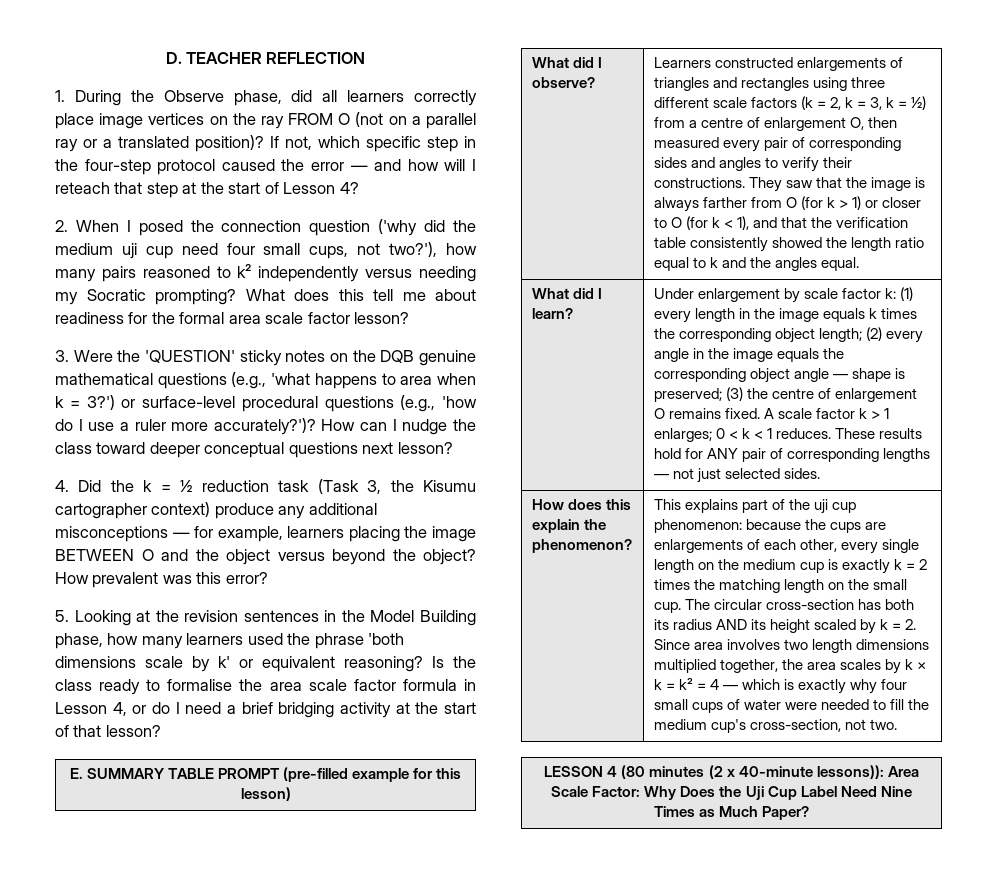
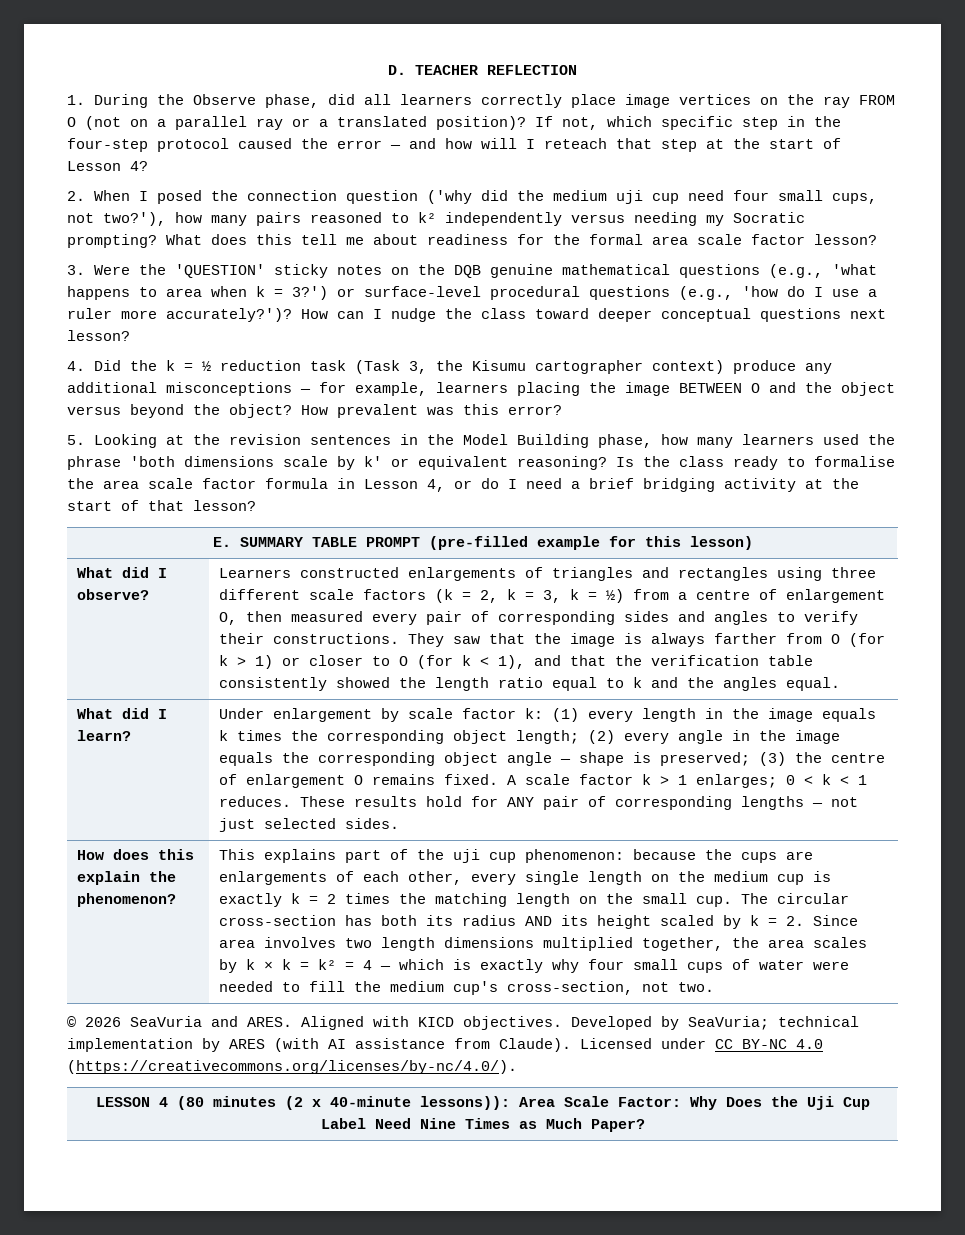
+ © 2026 SeaVuria and ARES. Aligned with KICD objectives. Developed by SeaVuria; technical implementation by ARES (with AI assistance from Claude). Licensed under CC BY-NC 4.0 (https://creativecommons.org/licenses/by-nc/4.0/).

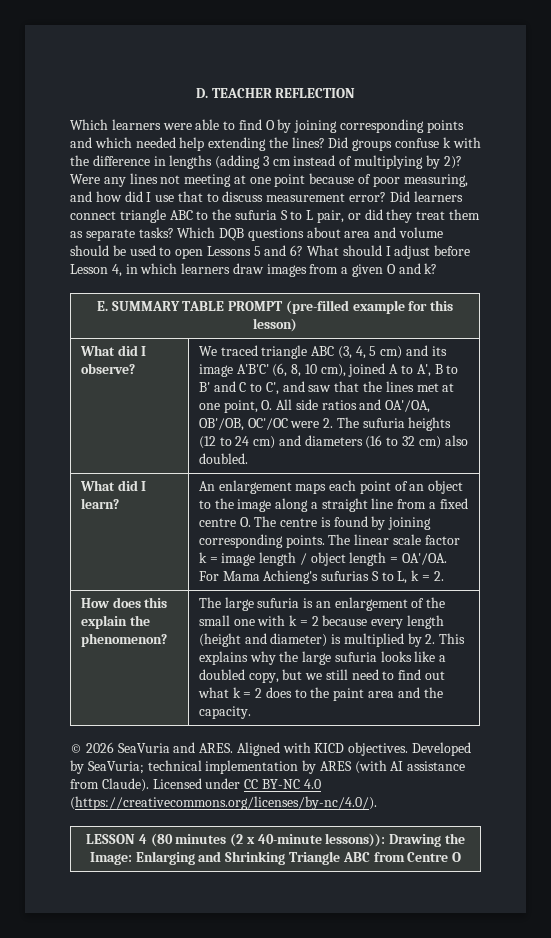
- 1. During the Observe phase, did all learners correctly place image vertices on the ray FROM O (not on a parallel ray or a translated position)? If not, which specific step in the four-step protocol caused the error — and how will I reteach that step at the start of Lesson 4?
- 2. When I posed the connection question ('why did the medium uji cup need four small cups, not two?'), how many pairs reasoned to k² independently versus needing my Socratic prompting? What does this tell me about readiness for the formal area scale factor lesson?
- 3. Were the 'QUESTION' sticky notes on the DQB genuine mathematical questions (e.g., 'what happens to area when k = 3?') or surface-level procedural questions (e.g., 'how do I use a ruler more accurately?')? How can I nudge the class toward deeper conceptual questions next lesson?
- 4. Did the k = ½ reduction task (Task 3, the Kisumu cartographer context) produce any additional misconceptions — for example, learners placing the image BETWEEN O and the object versus beyond the object? How prevalent was this error?
- 5. Looking at the revision sentences in the Model Building phase, how many learners used the phrase 'both dimensions scale by k' or equivalent reasoning? Is the class ready to formalise the area scale factor formula in Lesson 4, or do I need a brief bridging activity at the start of that lesson?
+ Which learners were able to find O by joining corresponding points and which needed help extending the lines? Did groups confuse k with the difference in lengths (adding 3 cm instead of multiplying by 2)? Were any lines not meeting at one point because of poor measuring, and how did I use that to discuss measurement error? Did learners connect triangle ABC to the sufuria S to L pair, or did they treat them as separate tasks? Which DQB questions about area and volume should be used to open Lessons 5 and 6? What should I adjust before Lesson 4, in which learners draw images from a given O and k?
- Learners constructed enlargements of triangles and rectangles using three different scale factors (k = 2, k = 3, k = ½) from a centre of enlargement O, then measured every pair of corresponding sides and angles to verify their constructions. They saw that the image is always farther from O (for k > 1) or closer to O (for k < 1), and that the verification table consistently showed the length ratio equal to k and the angles equal.
- What did I learn? | Under enlargement by scale factor k: (1) every length in the image equals k times the corresponding object length; (2) every angle in the image equals the corresponding object angle — shape is preserved; (3) the centre of enlargement O remains fixed. A scale factor k > 1 enlarges; 0 < k < 1 reduces. These results hold for ANY pair of corresponding lengths — not just selected sides.
+ We traced triangle ABC (3, 4, 5 cm) and its image A'B'C' (6, 8, 10 cm), joined A to A', B to B' and C to C', and saw that the lines met at one point, O. All side ratios and OA'/OA, OB'/OB, OC'/OC were 2. The sufuria heights (12 to 24 cm) and diameters (16 to 32 cm) also doubled.
+ What did I learn? | An enlargement maps each point of an object to the image along a straight line from a fixed centre O. The centre is found by joining corresponding points. The linear scale factor k = image length / object length = OA'/OA. For Mama Achieng's sufurias S to L, k = 2.
- This explains part of the uji cup phenomenon: because the cups are enlargements of each other, every single length on the medium cup is exactly k = 2 times the matching length on the small cup. The circular cross-section has both its radius AND its height scaled by k = 2. Since area involves two length dimensions multiplied together, the area scales by k × k = k² = 4 — which is exactly why four small cups of water were needed to fill the medium cup's cross-section, not two.
+ The large sufuria is an enlargement of the small one with k = 2 because every length (height and diameter) is multiplied by 2. This explains why the large sufuria looks like a doubled copy, but we still need to find out what k = 2 does to the paint area and the capacity.
- LESSON 4 (80 minutes (2 x 40-minute lessons)): Area Scale Factor: Why Does the Uji Cup Label Need Nine Times as Much Paper?
+ LESSON 4 (80 minutes (2 x 40-minute lessons)): Drawing the Image: Enlarging and Shrinking Triangle ABC from Centre O

